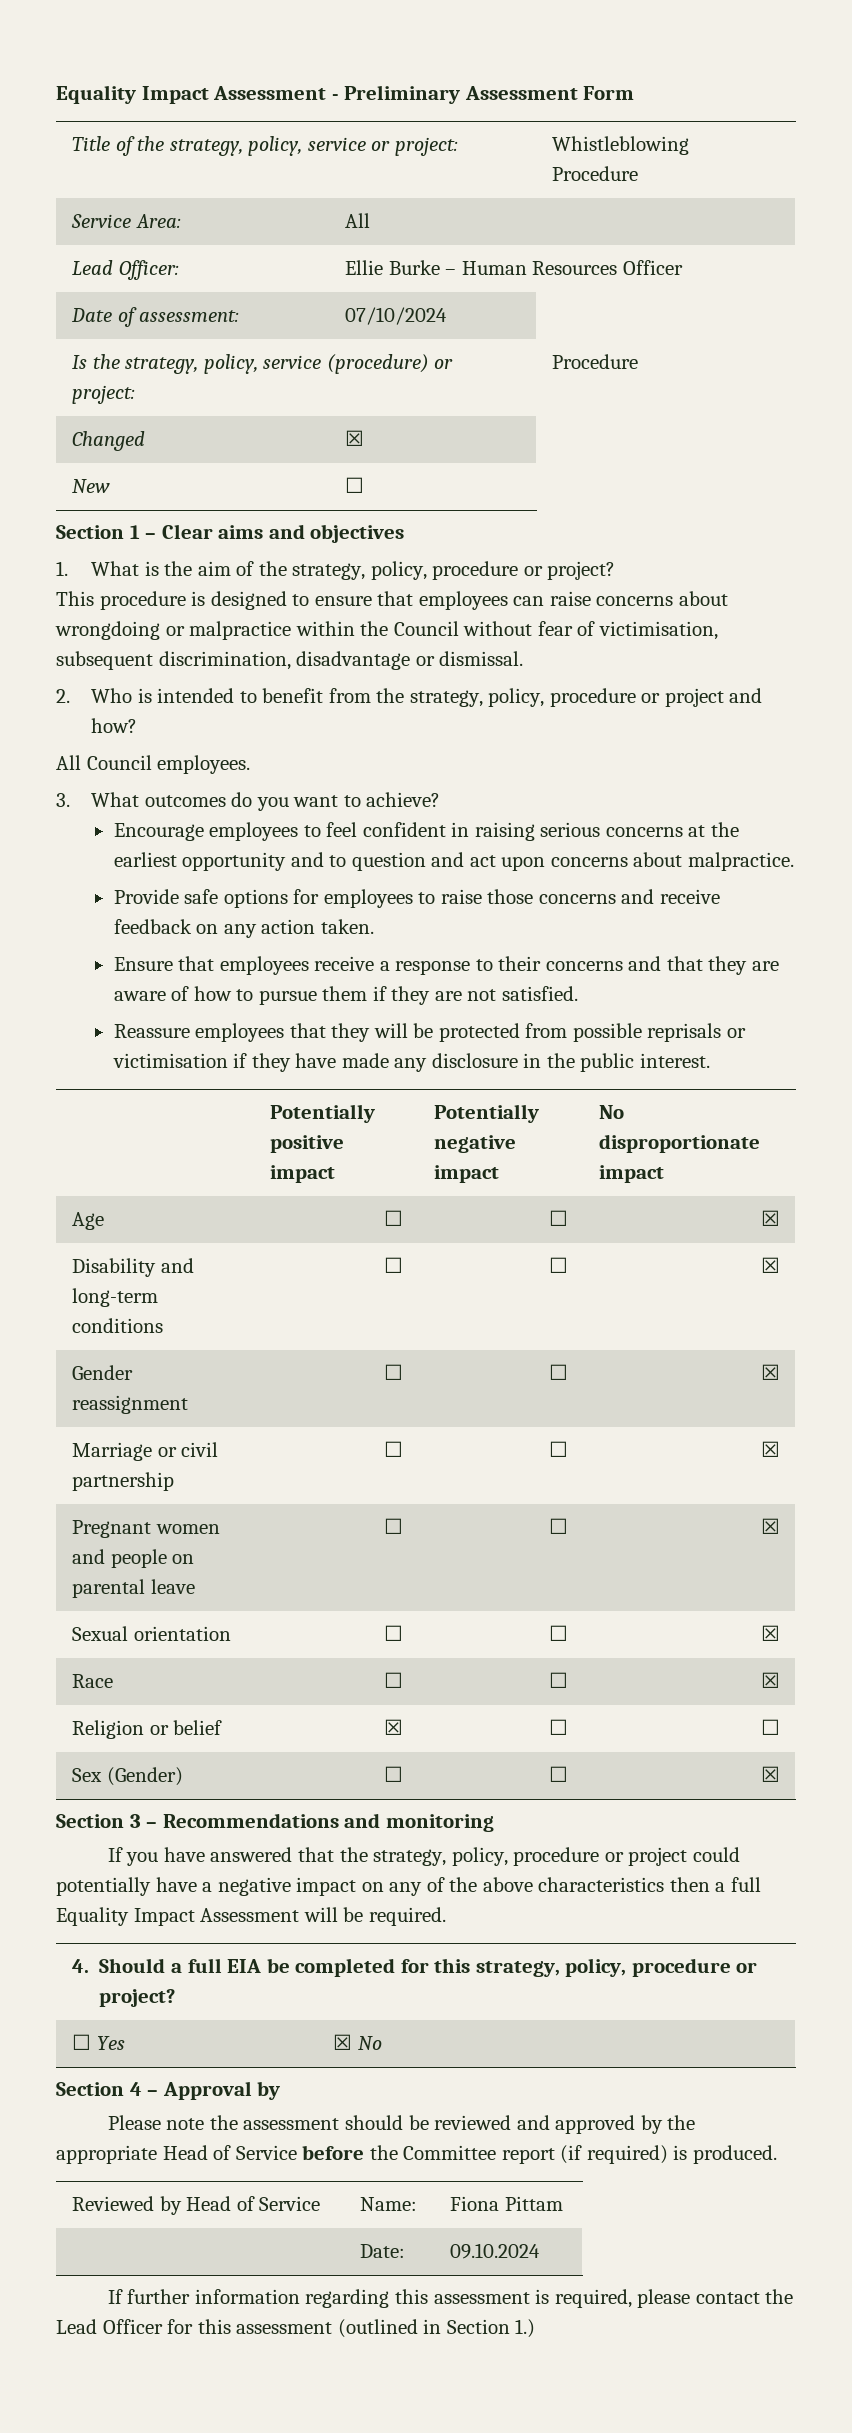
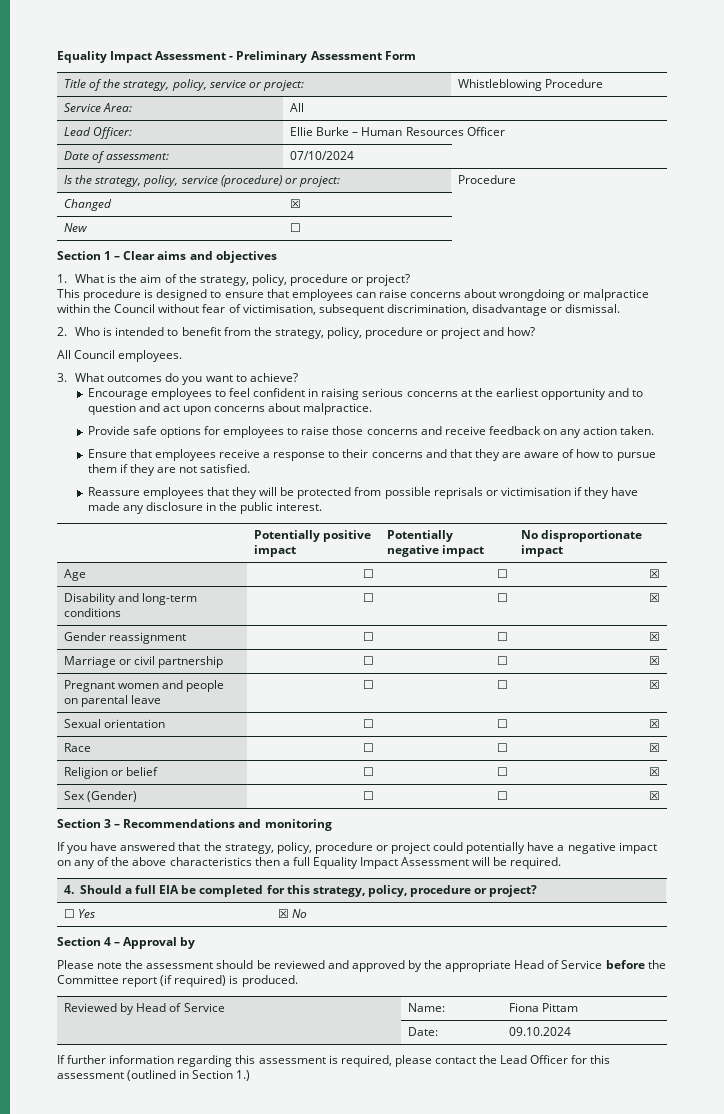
- Religion or belief | ☒ | ☐ | ☐
+ Religion or belief | ☐ | ☐ | ☒

